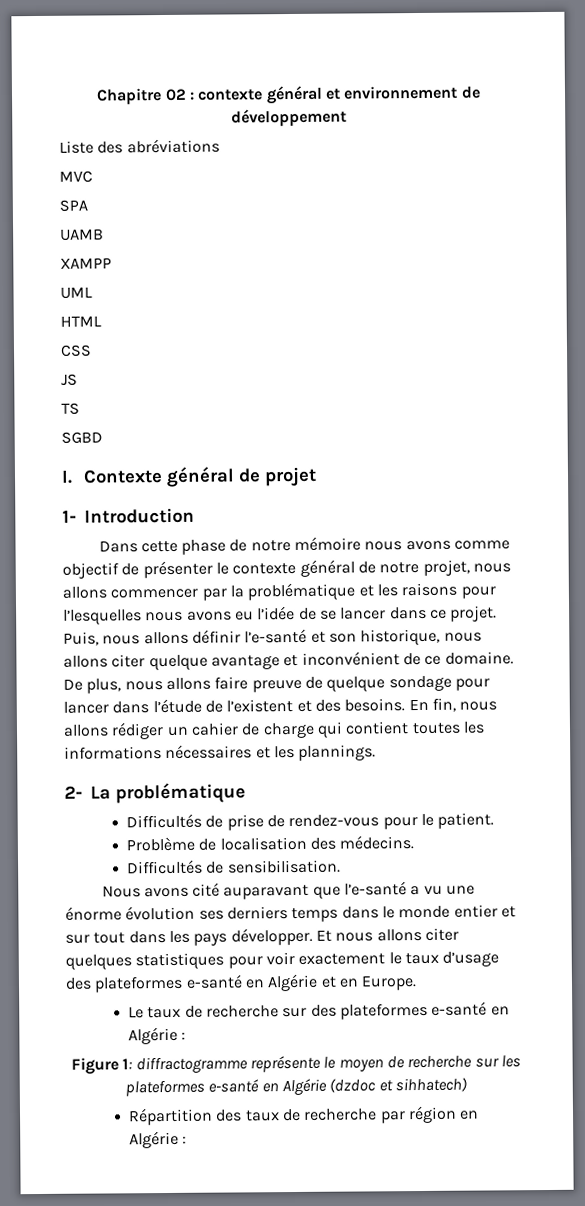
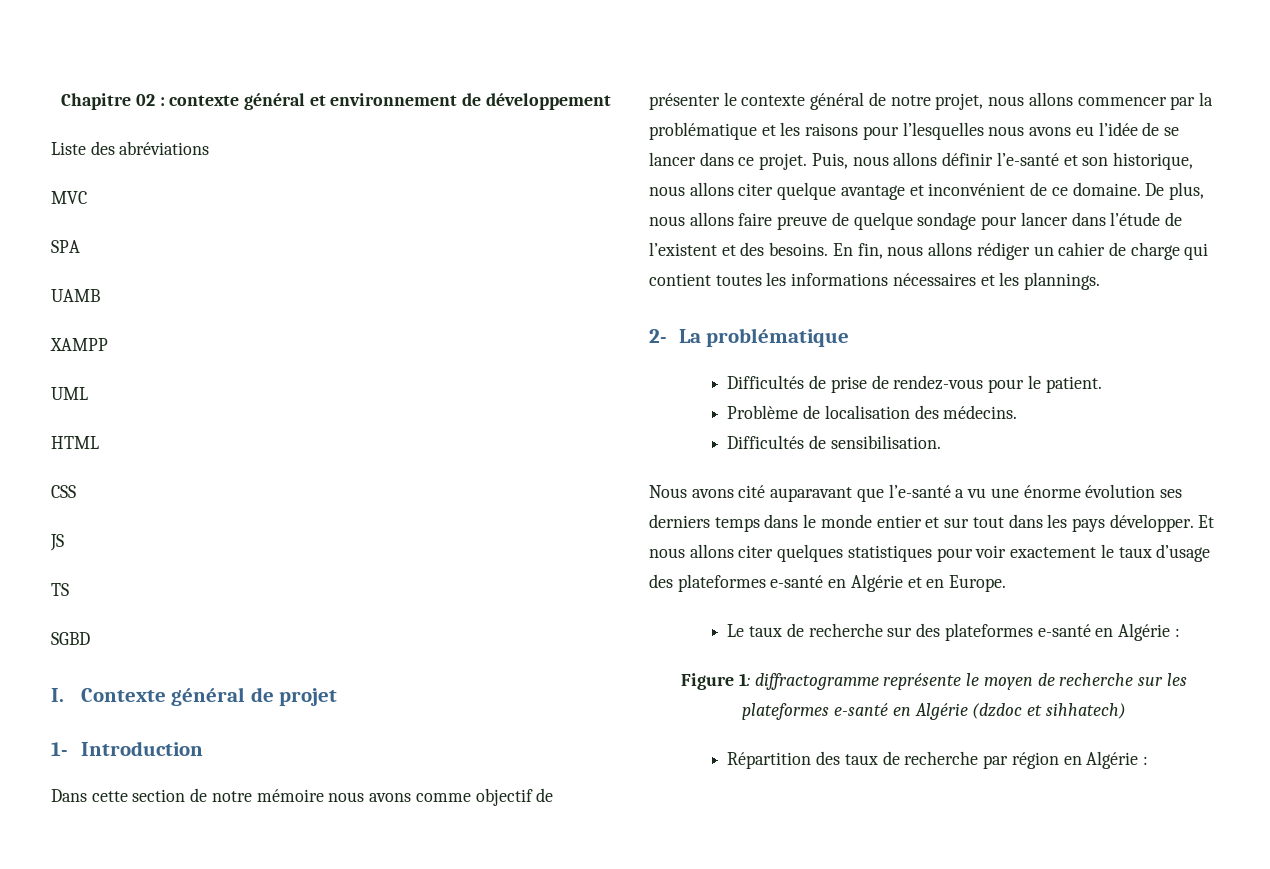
- Dans cette phase de notre mémoire nous avons comme objectif de présenter le contexte général de notre projet, nous allons commencer par la problématique et les raisons pour l’lesquelles nous avons eu l’idée de se lancer dans ce projet.
+ Dans cette section de notre mémoire nous avons comme objectif de présenter le contexte général de notre projet, nous allons commencer par la problématique et les raisons pour l’lesquelles nous avons eu l’idée de se lancer dans ce projet.

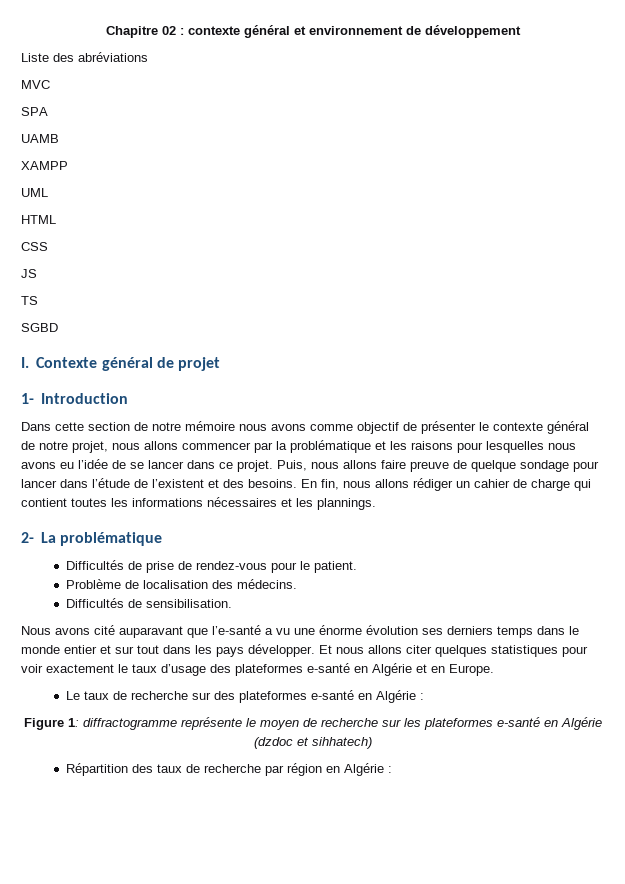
- Dans cette section de notre mémoire nous avons comme objectif de présenter le contexte général de notre projet, nous allons commencer par la problématique et les raisons pour l’lesquelles nous avons eu l’idée de se lancer dans ce projet.
+ Dans cette section de notre mémoire nous avons comme objectif de présenter le contexte général de notre projet, nous allons commencer par la problématique et les raisons pour lesquelles nous avons eu l’idée de se lancer dans ce projet.
- Puis, nous allons définir l’e-santé et son historique, nous allons citer quelque avantage et inconvénient de ce domaine. De plus, nous allons faire preuve de quelque sondage pour lancer dans l’étude de l’existent et des besoins.
+ Puis, nous allons faire preuve de quelque sondage pour lancer dans l’étude de l’existent et des besoins.

